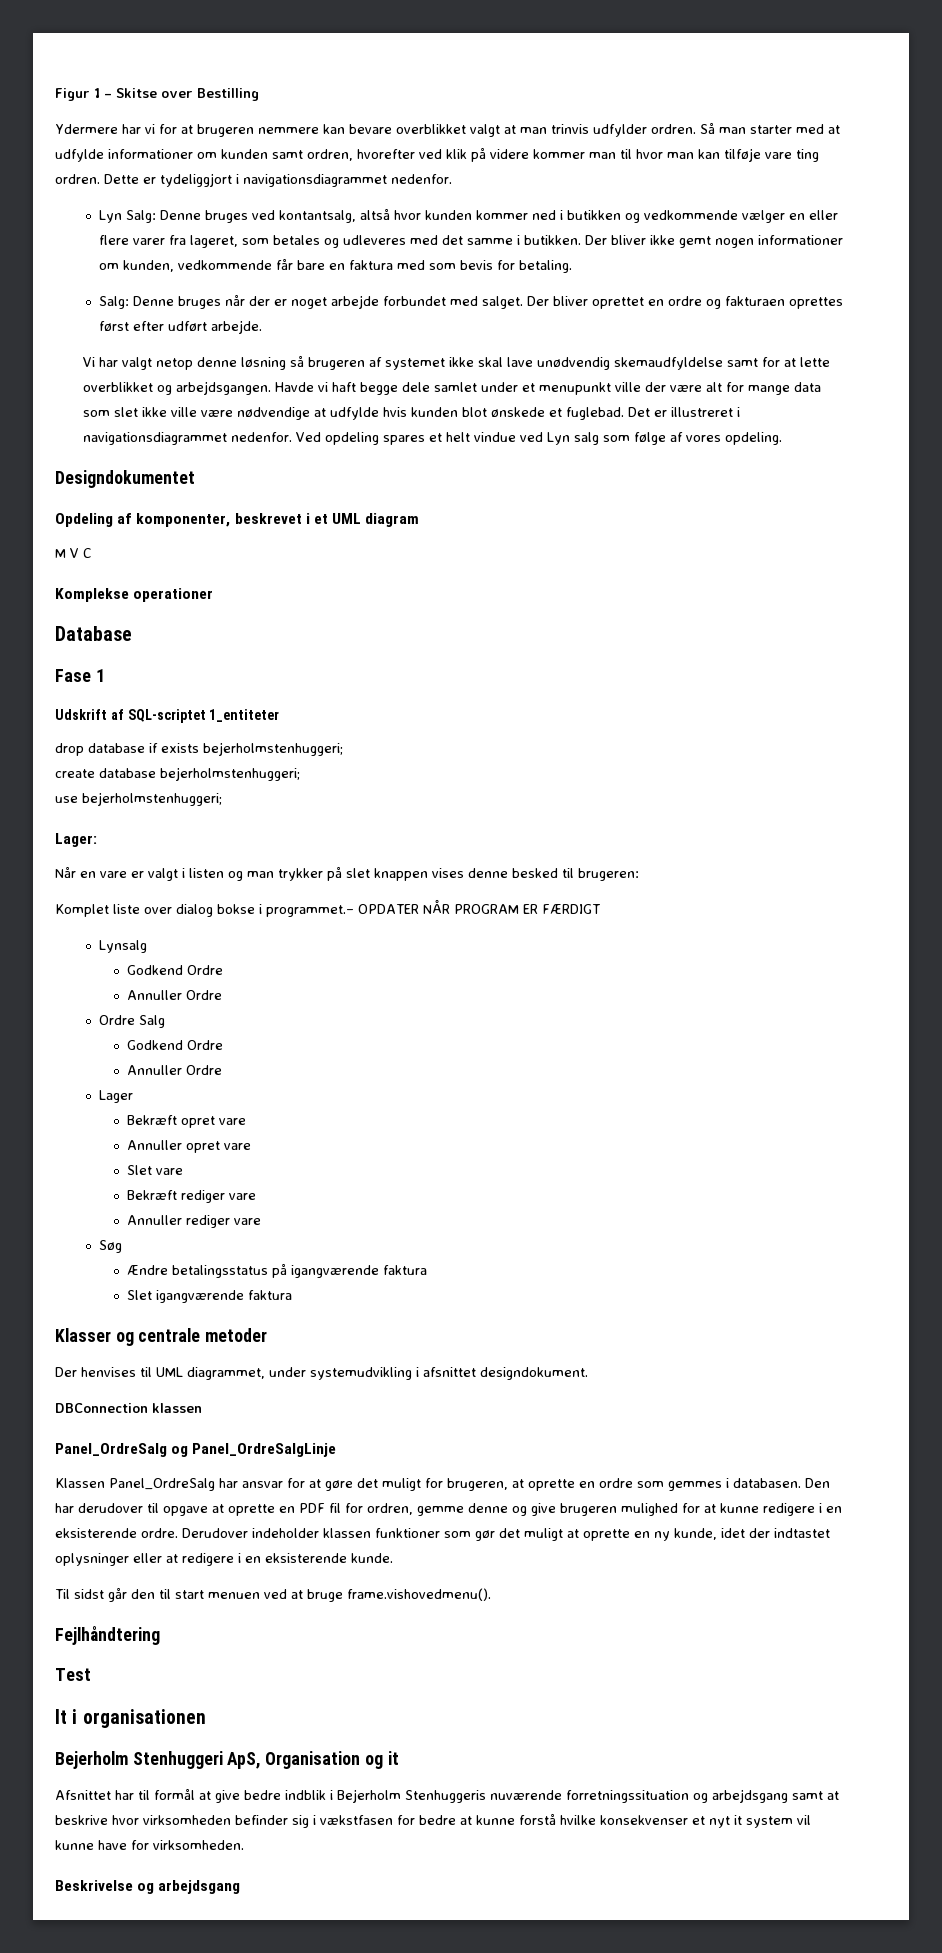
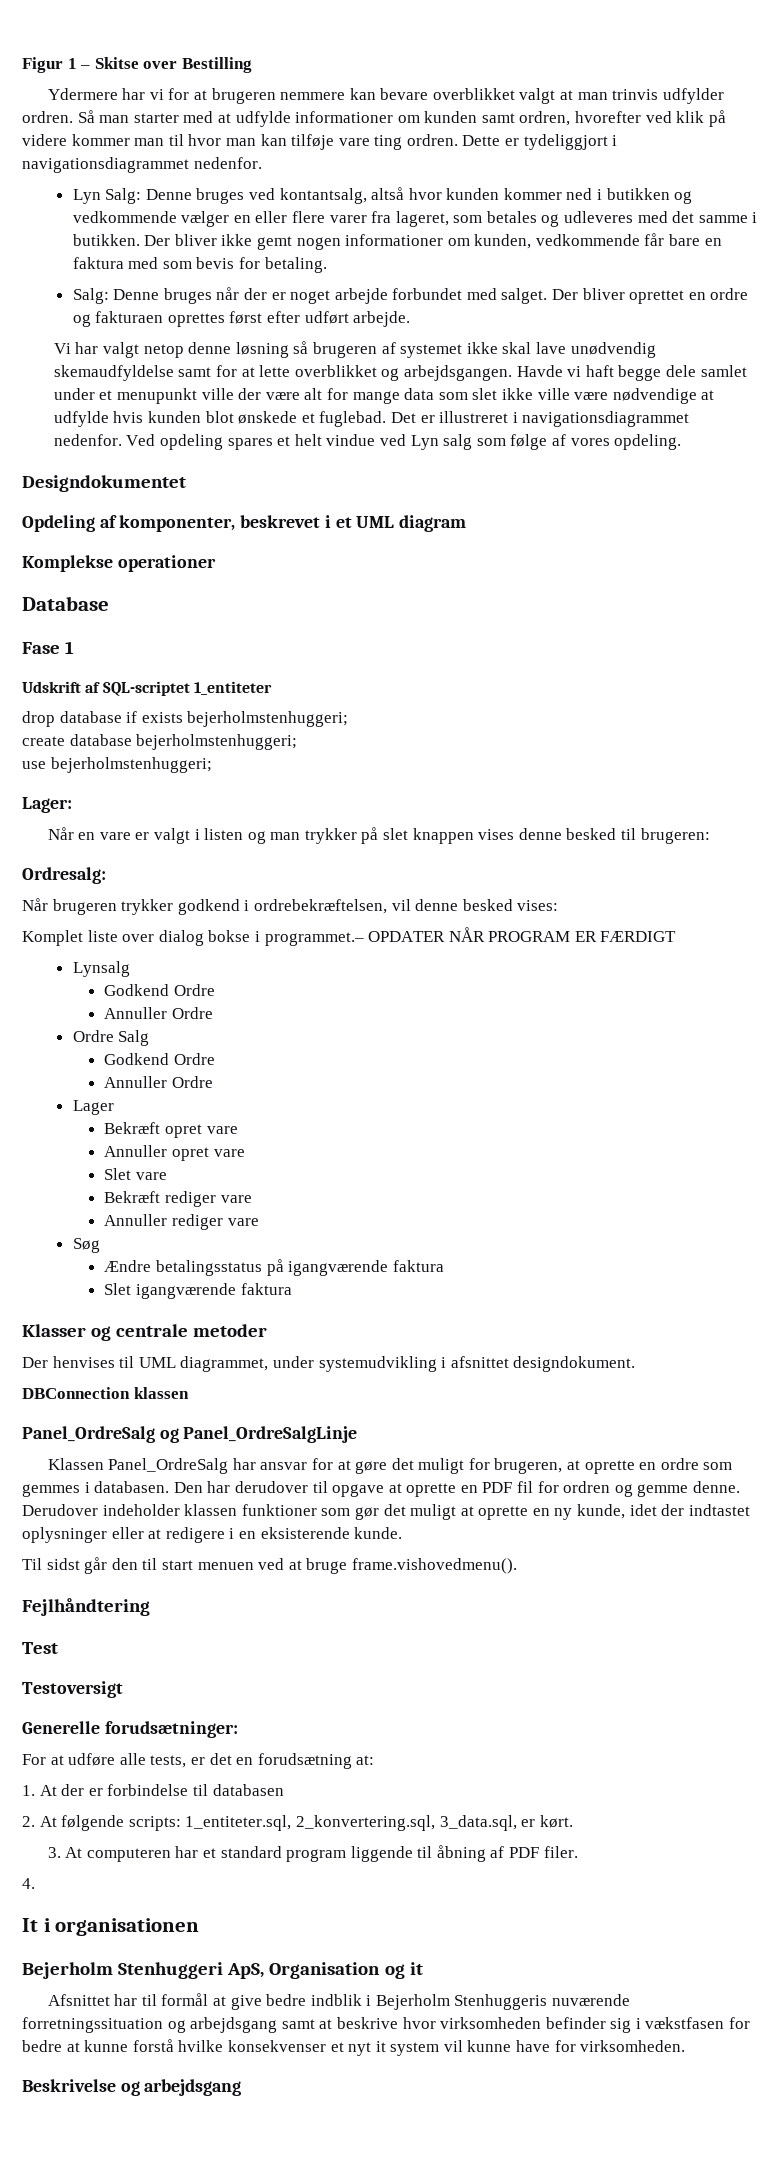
- M V C
+ Ordresalg:
+ Når brugeren trykker godkend i ordrebekræftelsen, vil denne besked vises:
- Den har derudover til opgave at oprette en PDF fil for ordren, gemme denne og give brugeren mulighed for at kunne redigere i en eksisterende ordre.
+ Den har derudover til opgave at oprette en PDF fil for ordren og gemme denne.
+ Testoversigt
+ Generelle forudsætninger:
+ For at udføre alle tests, er det en forudsætning at:
+ 1. At der er forbindelse til databasen
+ 2. At følgende scripts: 1_entiteter.sql, 2_konvertering.sql, 3_data.sql, er kørt.
+ 3. At computeren har et standard program liggende til åbning af PDF filer.
+ 4.

